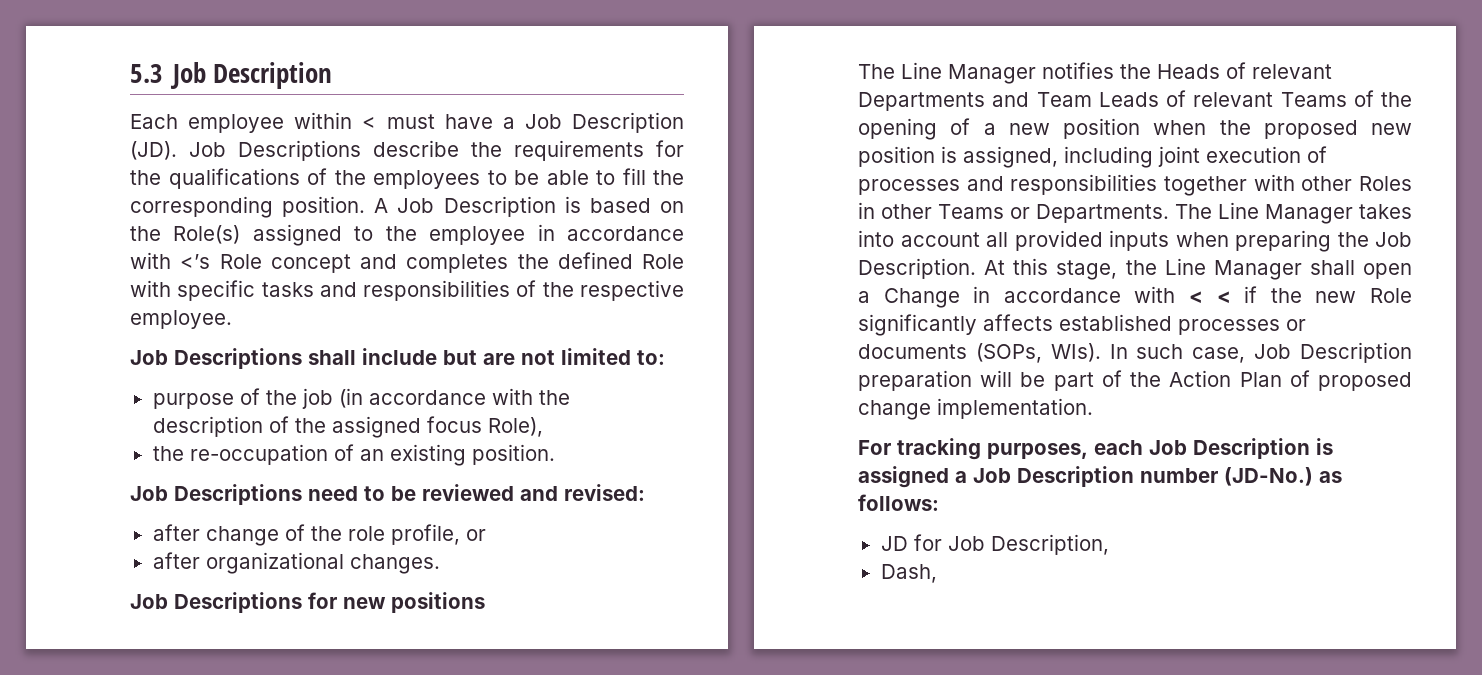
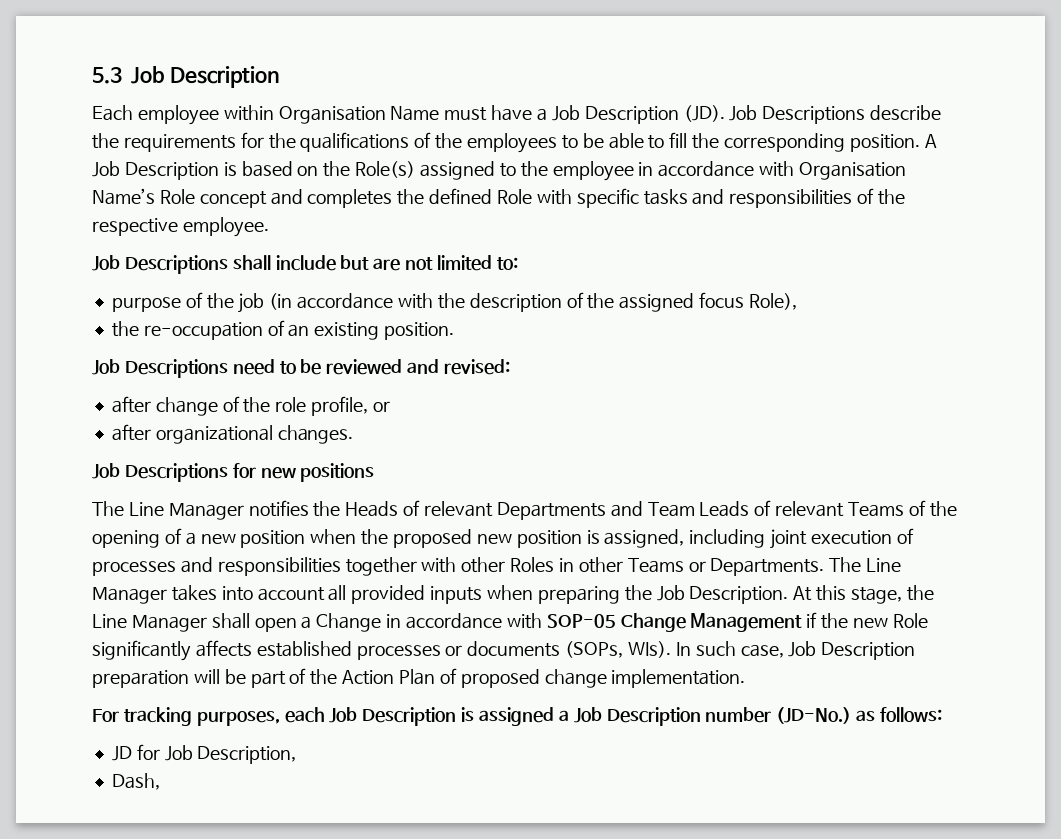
- Each employee within < must have a Job Description (JD). Job Descriptions describe the requirements for the qualifications of the employees to be able to fill the corresponding position.
+ Each employee within Organisation Name must have a Job Description (JD). Job Descriptions describe the requirements for the qualifications of the employees to be able to fill the corresponding position.
- A Job Description is based on the Role(s) assigned to the employee in accordance with <’s Role concept and completes the defined Role with specific tasks and responsibilities of the respective employee.
+ A Job Description is based on the Role(s) assigned to the employee in accordance with Organisation Name’s Role concept and completes the defined Role with specific tasks and responsibilities of the respective employee.
- At this stage, the Line Manager shall open a Change in accordance with < < if the new Role significantly affects established processes or documents (SOPs, WIs).
+ At this stage, the Line Manager shall open a Change in accordance with SOP-05 Change Management if the new Role significantly affects established processes or documents (SOPs, WIs).

